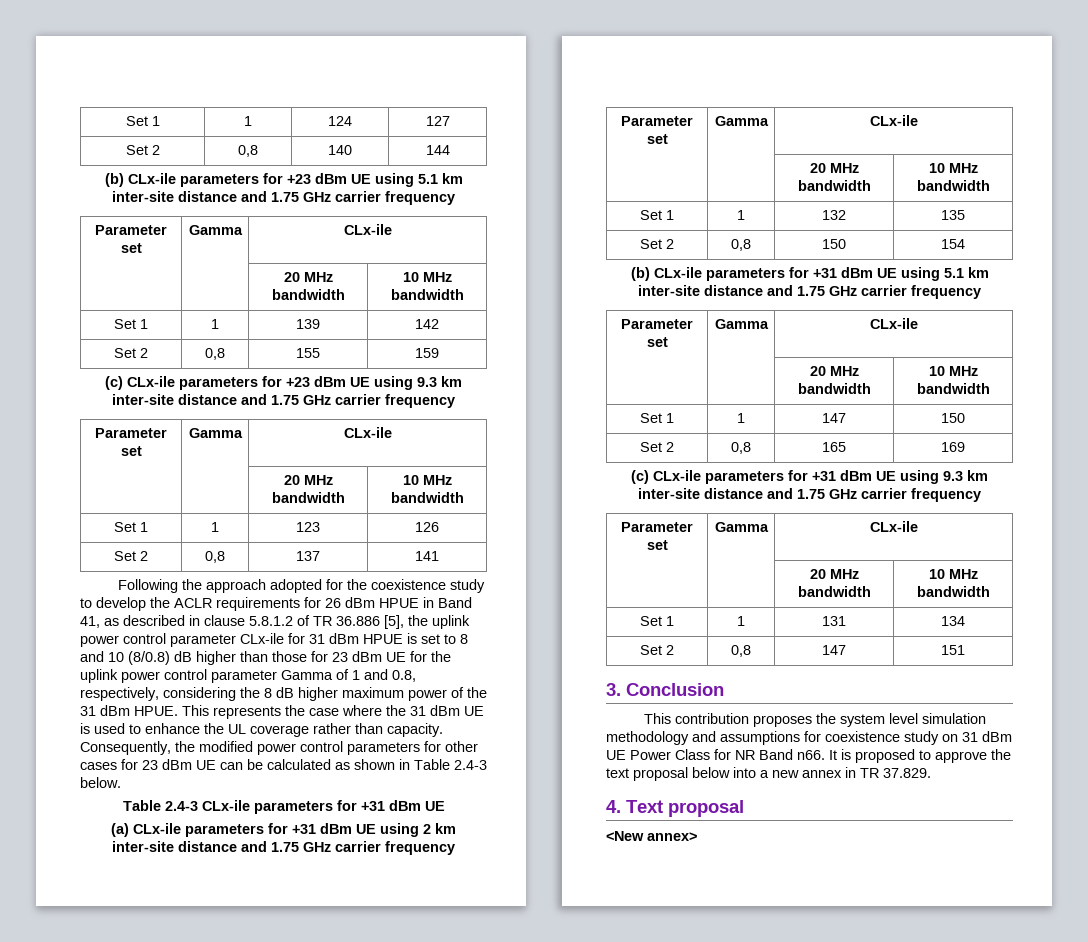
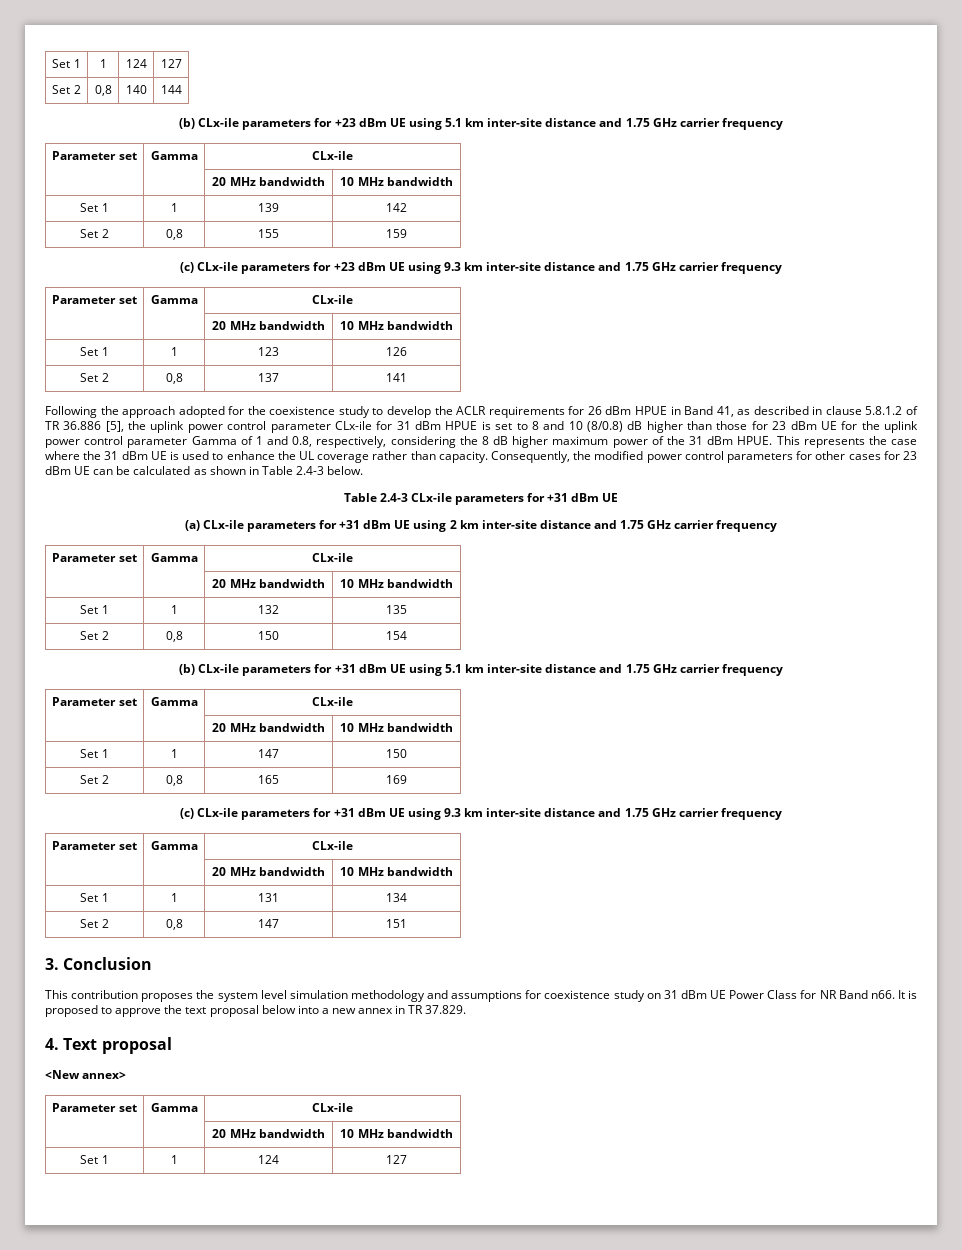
  <New annex>
+ Parameter set | Gamma | CLx-ile
+ | | 20 MHz bandwidth | 10 MHz bandwidth
+ Set 1 | 1 | 124 | 127

